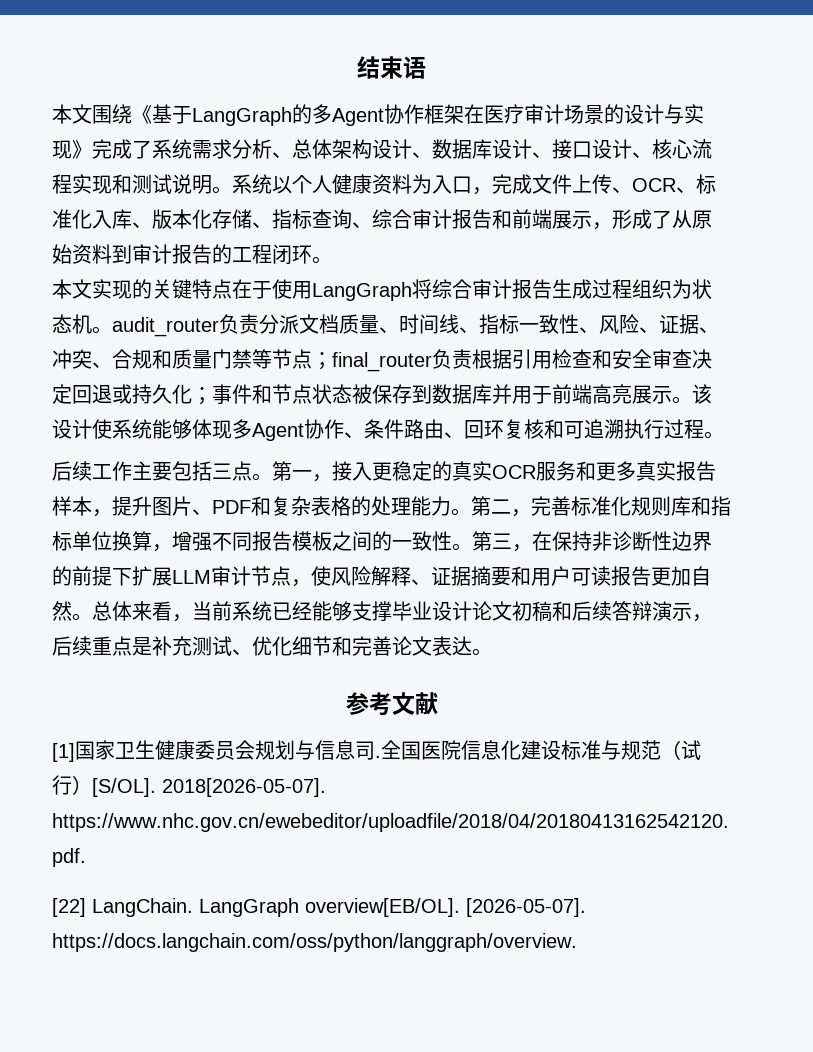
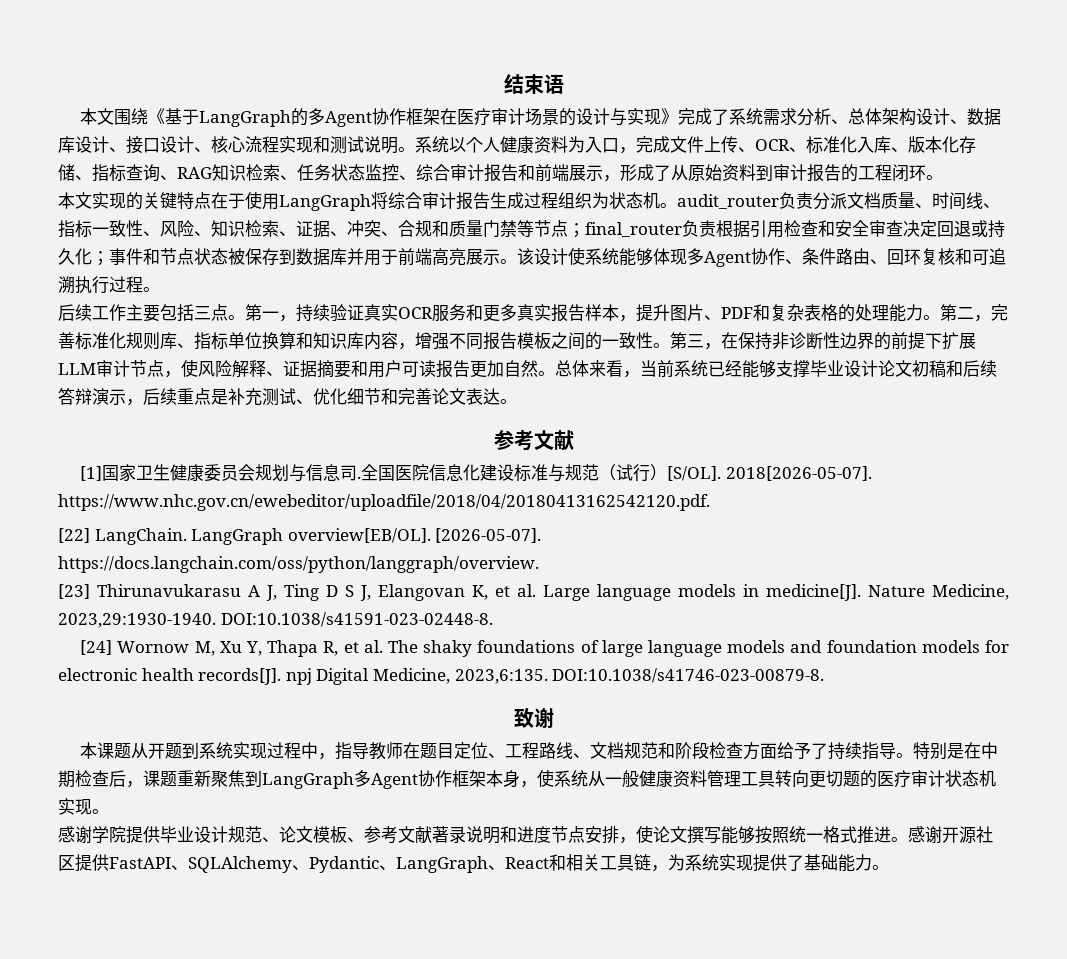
- 系统以个人健康资料为入口，完成文件上传、OCR、标准化入库、版本化存储、指标查询、综合审计报告和前端展示，形成了从原始资料到审计报告的工程闭环。
+ 系统以个人健康资料为入口，完成文件上传、OCR、标准化入库、版本化存储、指标查询、RAG知识检索、任务状态监控、综合审计报告和前端展示，形成了从原始资料到审计报告的工程闭环。
- 本文实现的关键特点在于使用LangGraph将综合审计报告生成过程组织为状态机。audit_router负责分派文档质量、时间线、指标一致性、风险、证据、冲突、合规和质量门禁等节点；
+ 本文实现的关键特点在于使用LangGraph将综合审计报告生成过程组织为状态机。audit_router负责分派文档质量、时间线、指标一致性、风险、知识检索、证据、冲突、合规和质量门禁等节点；
- 第一，接入更稳定的真实OCR服务和更多真实报告样本，提升图片、PDF和复杂表格的处理能力。
+ 第一，持续验证真实OCR服务和更多真实报告样本，提升图片、PDF和复杂表格的处理能力。
- 第二，完善标准化规则库和指标单位换算，增强不同报告模板之间的一致性。
+ 第二，完善标准化规则库、指标单位换算和知识库内容，增强不同报告模板之间的一致性。
+ [23] Thirunavukarasu A J, Ting D S J, Elangovan K, et al. Large language models in medicine[J]. Nature Medicine, 2023,29:1930-1940. DOI:10.1038/s41591-023-02448-8.
+ [24] Wornow M, Xu Y, Thapa R, et al. The shaky foundations of large language models and foundation models for electronic health records[J]. npj Digital Medicine, 2023,6:135. DOI:10.1038/s41746-023-00879-8.
+ 致谢
+ 本课题从开题到系统实现过程中，指导教师在题目定位、工程路线、文档规范和阶段检查方面给予了持续指导。特别是在中期检查后，课题重新聚焦到LangGraph多Agent协作框架本身，使系统从一般健康资料管理工具转向更切题的医疗审计状态机实现。
+ 感谢学院提供毕业设计规范、论文模板、参考文献著录说明和进度节点安排，使论文撰写能够按照统一格式推进。感谢开源社区提供FastAPI、SQLAlchemy、Pydantic、LangGraph、React和相关工具链，为系统实现提供了基础能力。

